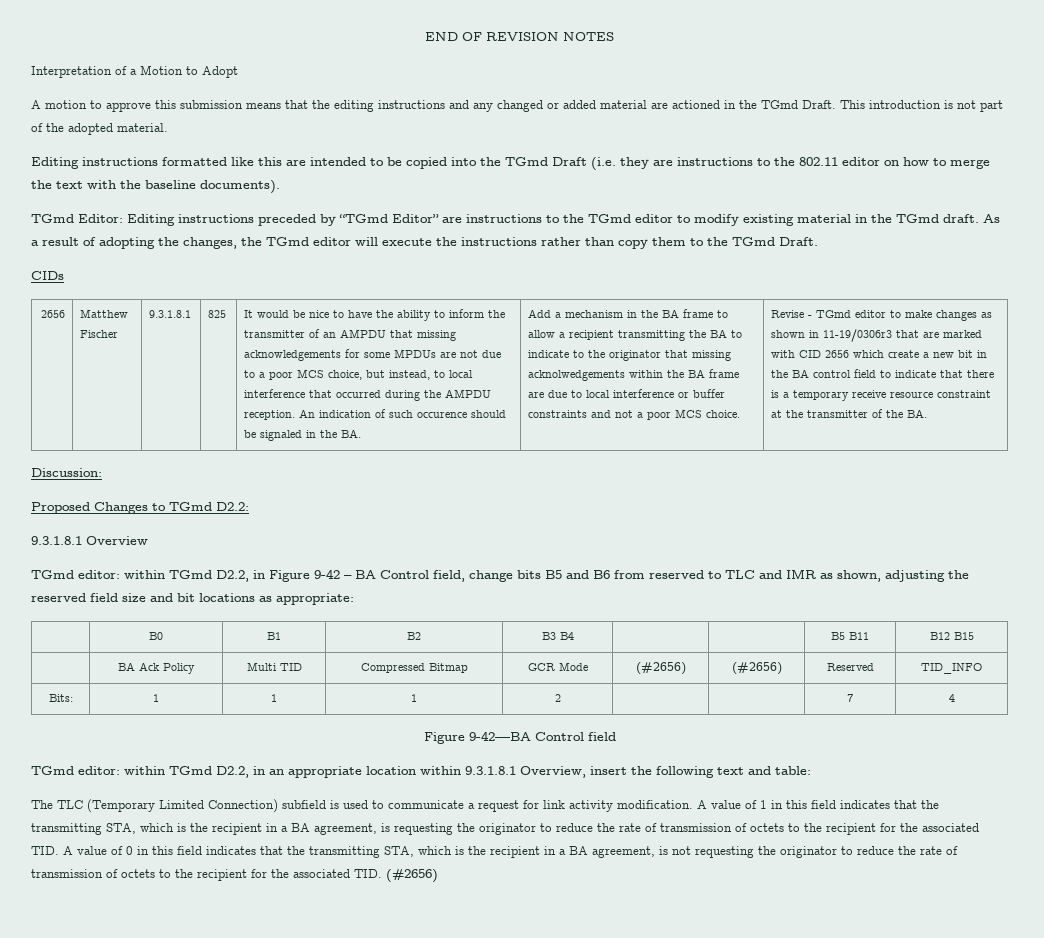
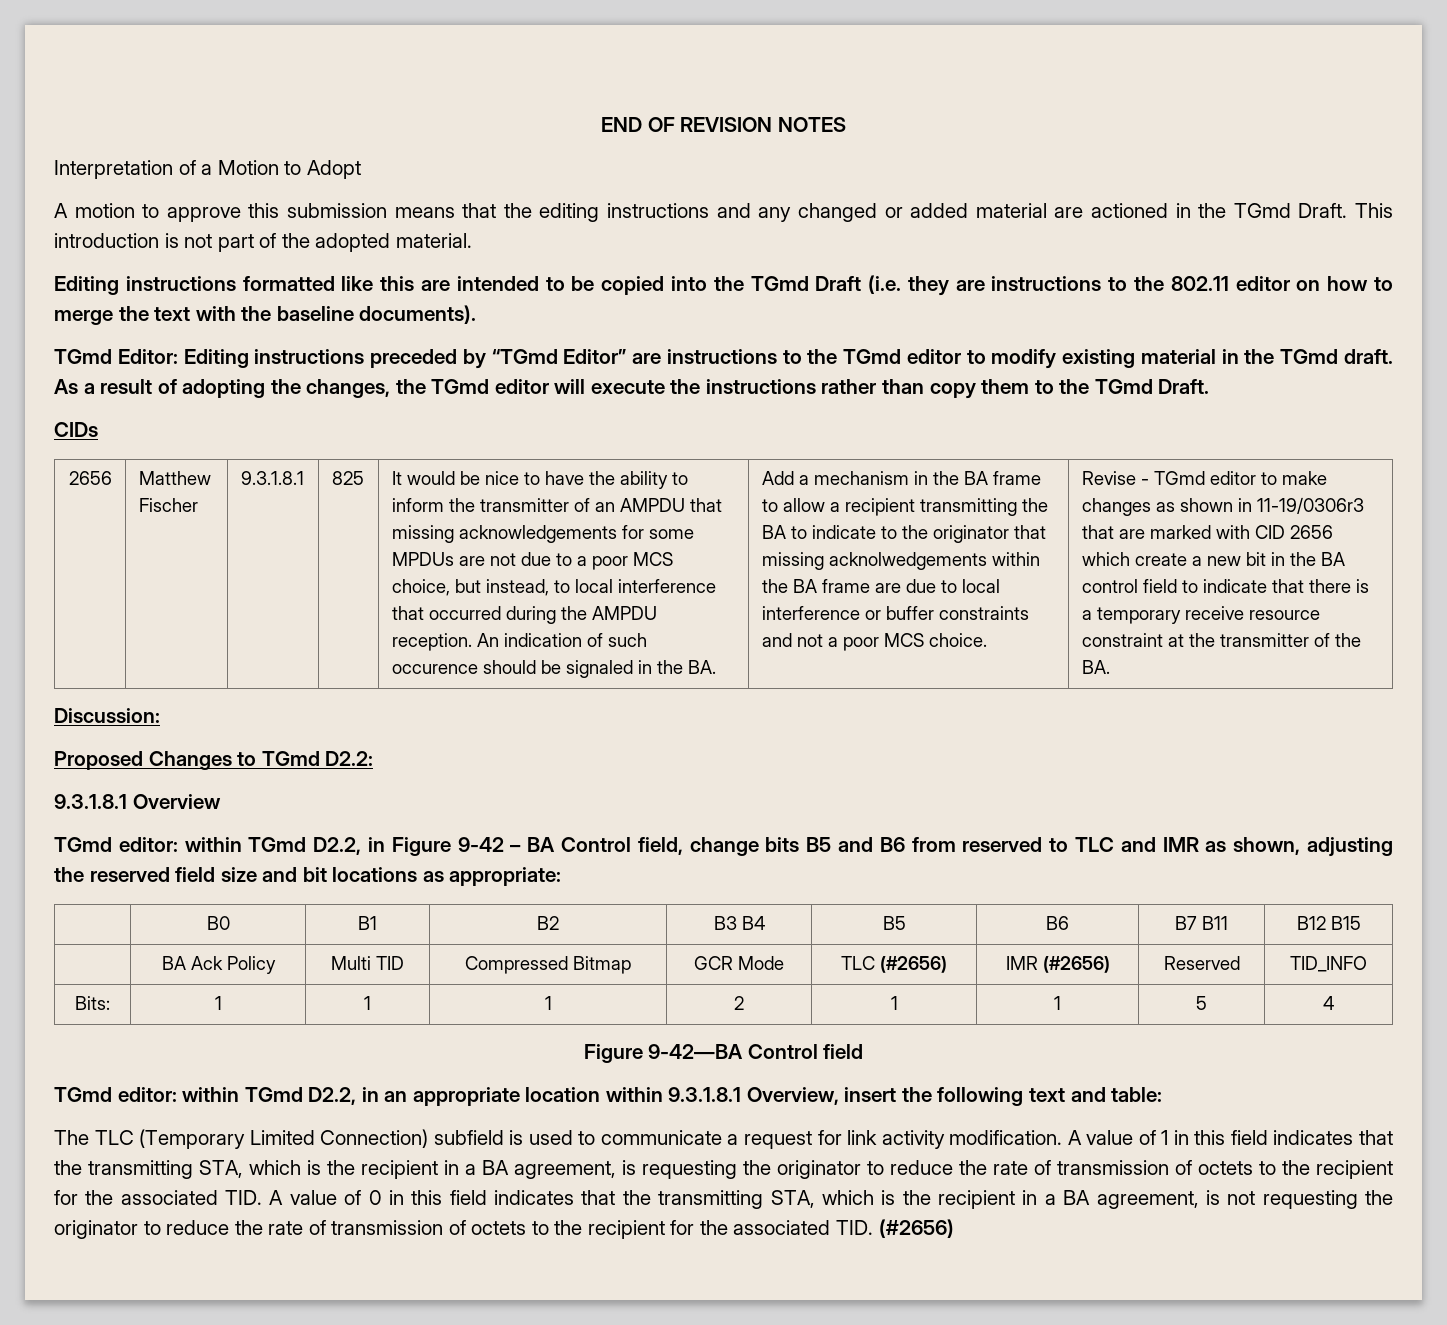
- | B0 | B1 | B2 | B3 B4 | | | B5 B11 | B12 B15
+ | B0 | B1 | B2 | B3 B4 | B5 | B6 | B7 B11 | B12 B15
- | BA Ack Policy | Multi TID | Compressed Bitmap | GCR Mode | (#2656) | (#2656) | Reserved | TID_INFO
+ | BA Ack Policy | Multi TID | Compressed Bitmap | GCR Mode | TLC (#2656) | IMR (#2656) | Reserved | TID_INFO
- Bits: | 1 | 1 | 1 | 2 | | | 7 | 4
+ Bits: | 1 | 1 | 1 | 2 | 1 | 1 | 5 | 4

